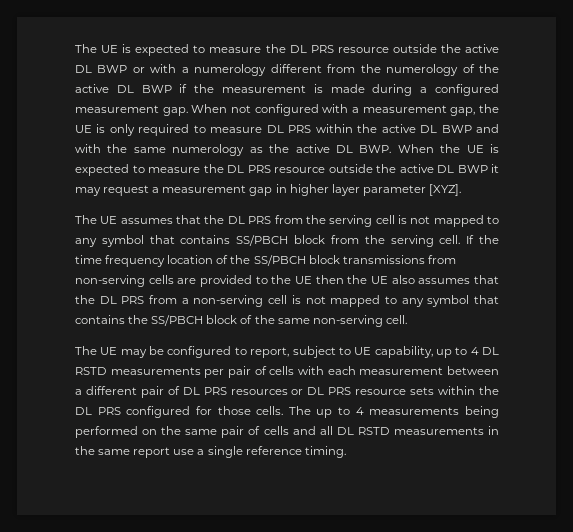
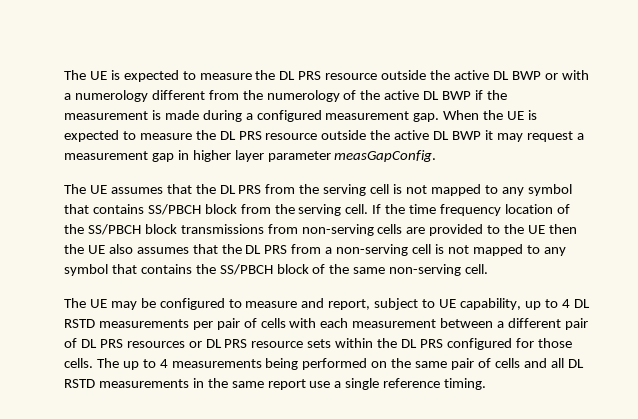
- When not configured with a measurement gap, the UE is only required to measure DL PRS within the active DL BWP and with the same numerology as the active DL BWP. When the UE is expected to measure the DL PRS resource outside the active DL BWP it may request a measurement gap in higher layer parameter [XYZ].
+ When the UE is expected to measure the DL PRS resource outside the active DL BWP it may request a measurement gap in higher layer parameter measGapConfig.
- The UE may be configured to report, subject to UE capability, up to 4 DL RSTD measurements per pair of cells with each measurement between a different pair of DL PRS resources or DL PRS resource sets within the DL PRS configured for those cells.
+ The UE may be configured to measure and report, subject to UE capability, up to 4 DL RSTD measurements per pair of cells with each measurement between a different pair of DL PRS resources or DL PRS resource sets within the DL PRS configured for those cells.

